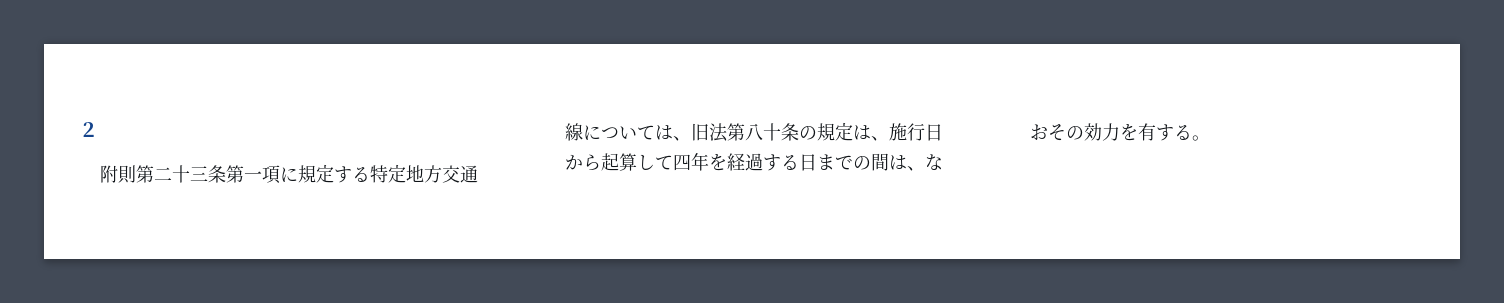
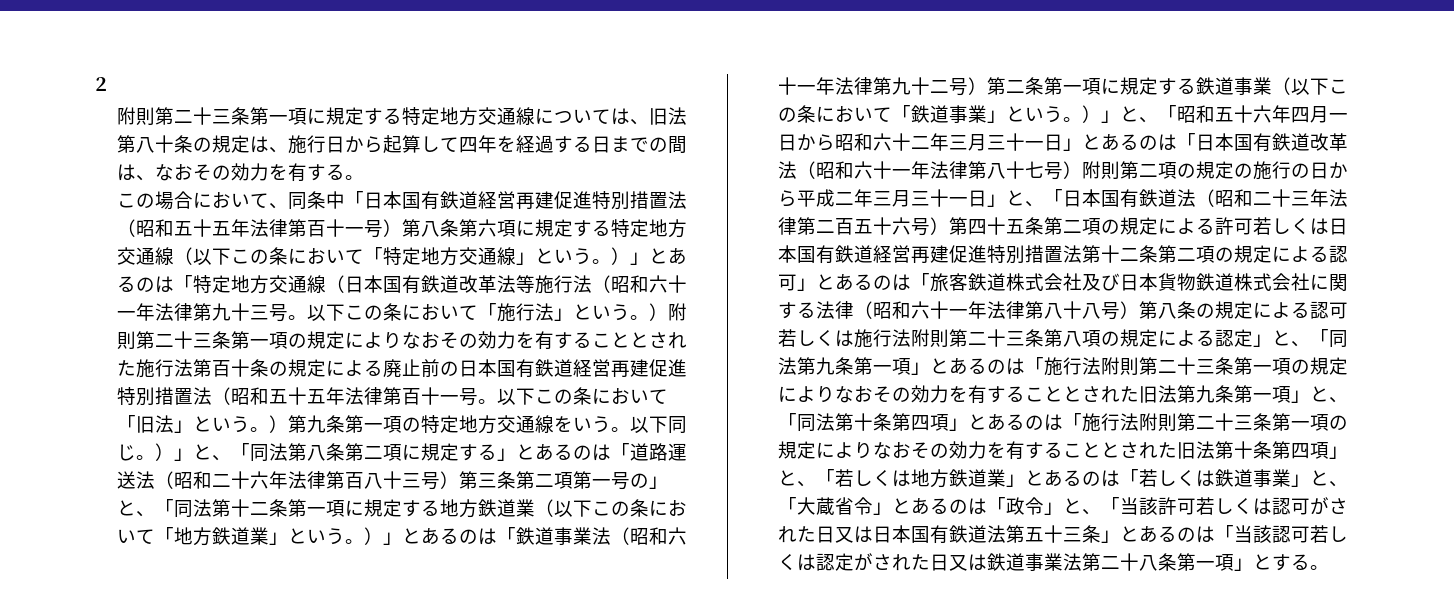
+ この場合において、同条中「日本国有鉄道経営再建促進特別措置法（昭和五十五年法律第百十一号）第八条第六項に規定する特定地方交通線（以下この条において「特定地方交通線」という。）」とあるのは「特定地方交通線（日本国有鉄道改革法等施行法（昭和六十一年法律第九十三号。以下この条において「施行法」という。）附則第二十三条第一項の規定によりなおその効力を有することとされた施行法第百十条の規定による廃止前の日本国有鉄道経営再建促進特別措置法（昭和五十五年法律第百十一号。以下この条において「旧法」という。）第九条第一項の特定地方交通線をいう。以下同じ。）」と、「同法第八条第二項に規定する」とあるのは「道路運送法（昭和二十六年法律第百八十三号）第三条第二項第一号の」と、「同法第十二条第一項に規定する地方鉄道業（以下この条において「地方鉄道業」という。）」とあるのは「鉄道事業法（昭和六十一年法律第九十二号）第二条第一項に規定する鉄道事業（以下この条において「鉄道事業」という。）」と、「昭和五十六年四月一日から昭和六十二年三月三十一日」とあるのは「日本国有鉄道改革法（昭和六十一年法律第八十七号）附則第二項の規定の施行の日から平成二年三月三十一日」と、「日本国有鉄道法（昭和二十三年法律第二百五十六号）第四十五条第二項の規定による許可若しくは日本国有鉄道経営再建促進特別措置法第十二条第二項の規定による認可」とあるのは「旅客鉄道株式会社及び日本貨物鉄道株式会社に関する法律（昭和六十一年法律第八十八号）第八条の規定による認可若しくは施行法附則第二十三条第八項の規定による認定」と、「同法第九条第一項」とあるのは「施行法附則第二十三条第一項の規定によりなおその効力を有することとされた旧法第九条第一項」と、「同法第十条第四項」とあるのは「施行法附則第二十三条第一項の規定によりなおその効力を有することとされた旧法第十条第四項」と、「若しくは地方鉄道業」とあるのは「若しくは鉄道事業」と、「大蔵省令」とあるのは「政令」と、「当該許可若しくは認可がされた日又は日本国有鉄道法第五十三条」とあるのは「当該認可若しくは認定がされた日又は鉄道事業法第二十八条第一項」とする。

